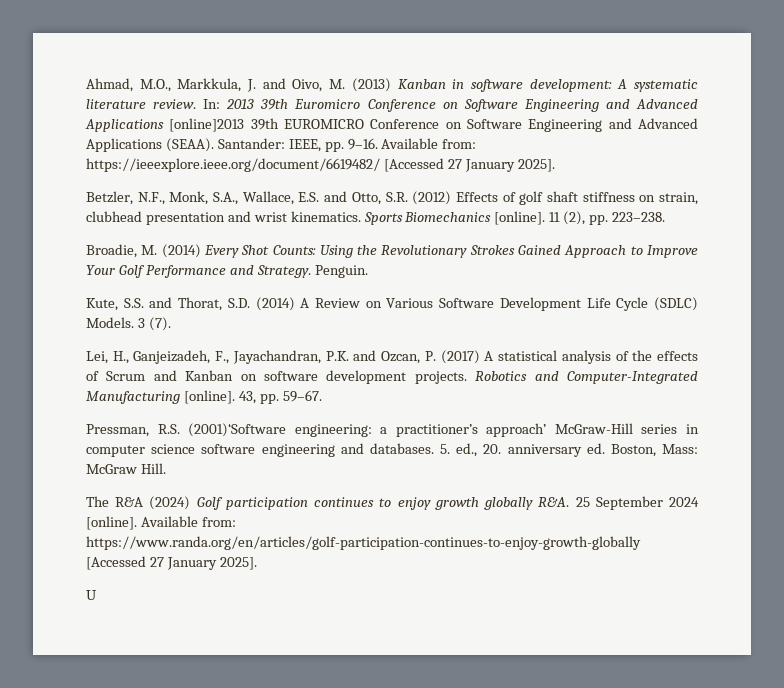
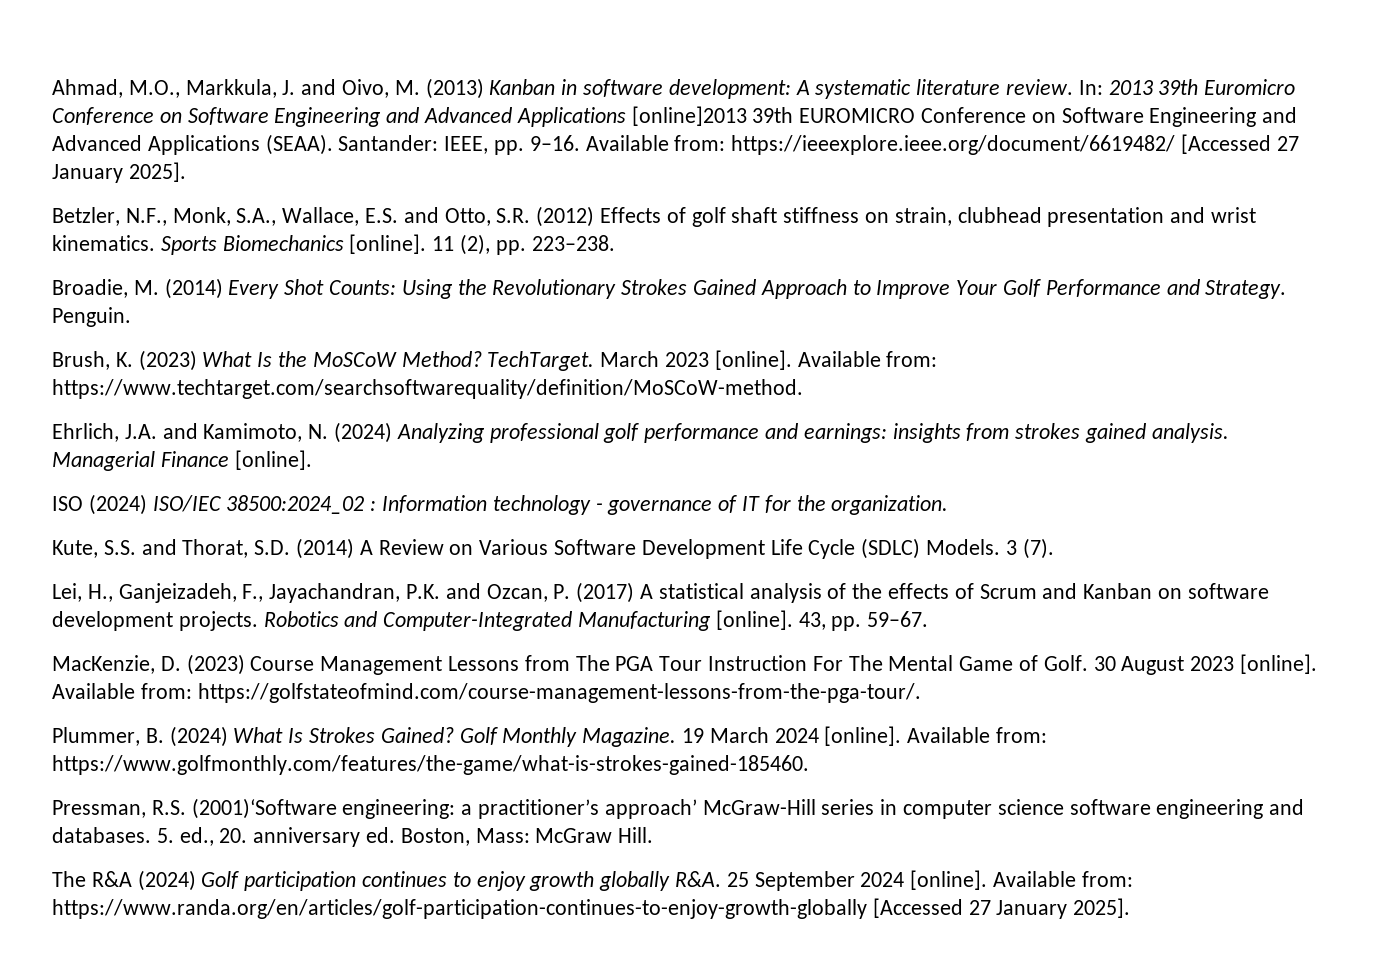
+ Brush, K. (2023) What Is the MoSCoW Method? TechTarget. March 2023 [online]. Available from: https://www.techtarget.com/searchsoftwarequality/definition/MoSCoW-method.
+ Ehrlich, J.A. and Kamimoto, N. (2024) Analyzing professional golf performance and earnings: insights from strokes gained analysis. Managerial Finance [online].
+ ISO (2024) ISO/IEC 38500:2024_02 : Information technology - governance of IT for the organization.
+ MacKenzie, D. (2023) Course Management Lessons from The PGA Tour Instruction For The Mental Game of Golf. 30 August 2023 [online]. Available from: https://golfstateofmind.com/course-management-lessons-from-the-pga-tour/.
+ Plummer, B. (2024) What Is Strokes Gained? Golf Monthly Magazine. 19 March 2024 [online]. Available from: https://www.golfmonthly.com/features/the-game/what-is-strokes-gained-185460.
- U

